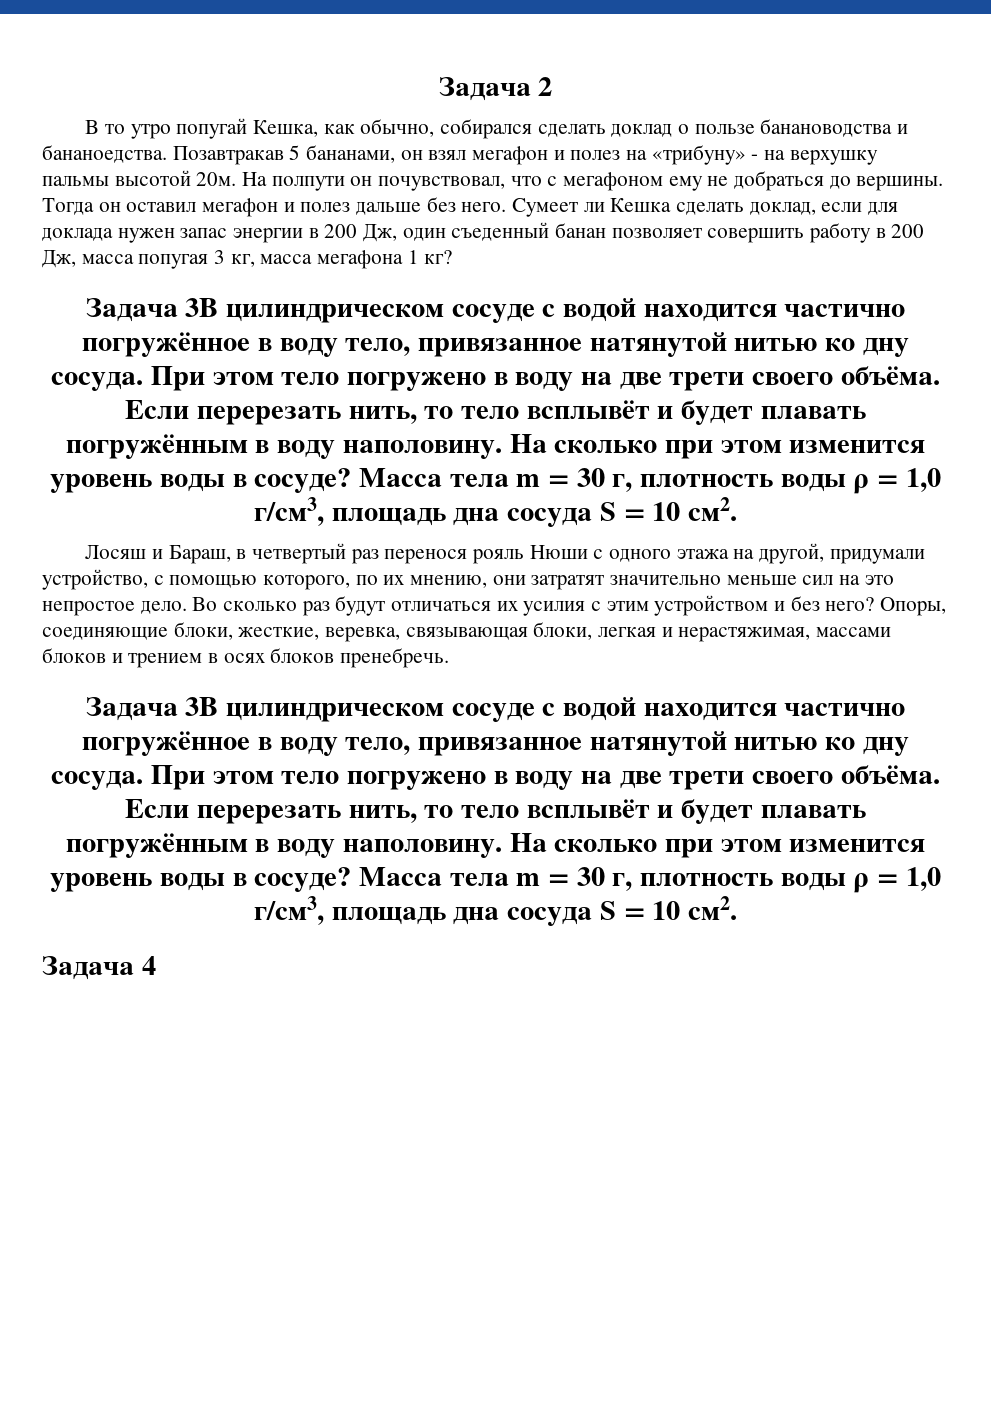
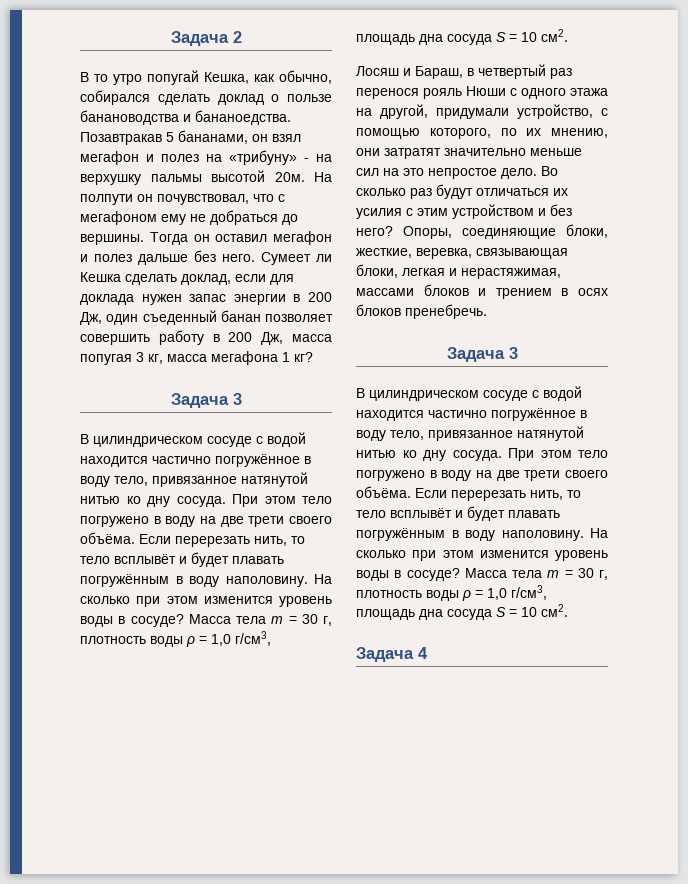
  Сумеет ли Кешка сделать доклад, если для доклада нужен запас энергии в 200 Дж, один съеденный банан позволяет совершить работу в 200 Дж, масса попугая 3 кг, масса мегафона 1 кг?
- Задача 3В цилиндрическом сосуде с водой находится частично погружённое в воду тело, привязанное натянутой нитью ко дну сосуда.
+ Задача 3
+ В цилиндрическом сосуде с водой находится частично погружённое в воду тело, привязанное натянутой нитью ко дну сосуда.
  Опоры, соединяющие блоки, жесткие, веревка, связывающая блоки, легкая и нерастяжимая, массами блоков и трением в осях блоков пренебречь.
- Задача 3В цилиндрическом сосуде с водой находится частично погружённое в воду тело, привязанное натянутой нитью ко дну сосуда.
+ Задача 3
+ В цилиндрическом сосуде с водой находится частично погружённое в воду тело, привязанное натянутой нитью ко дну сосуда.

